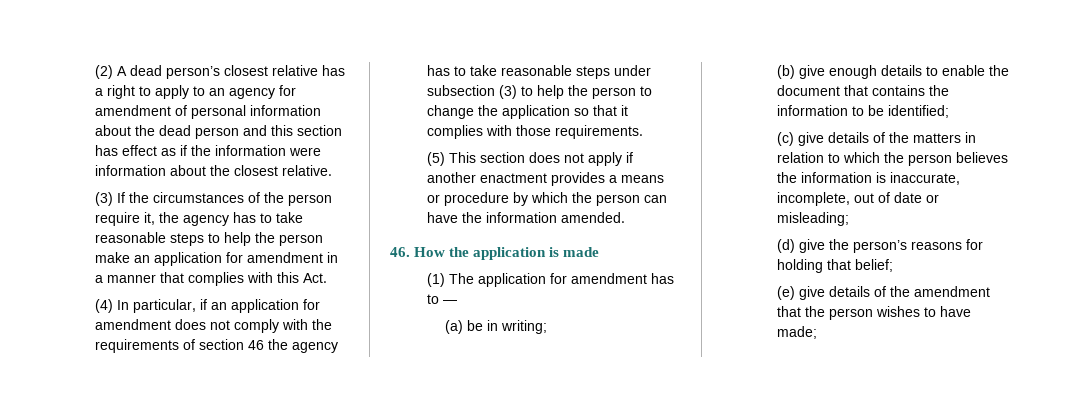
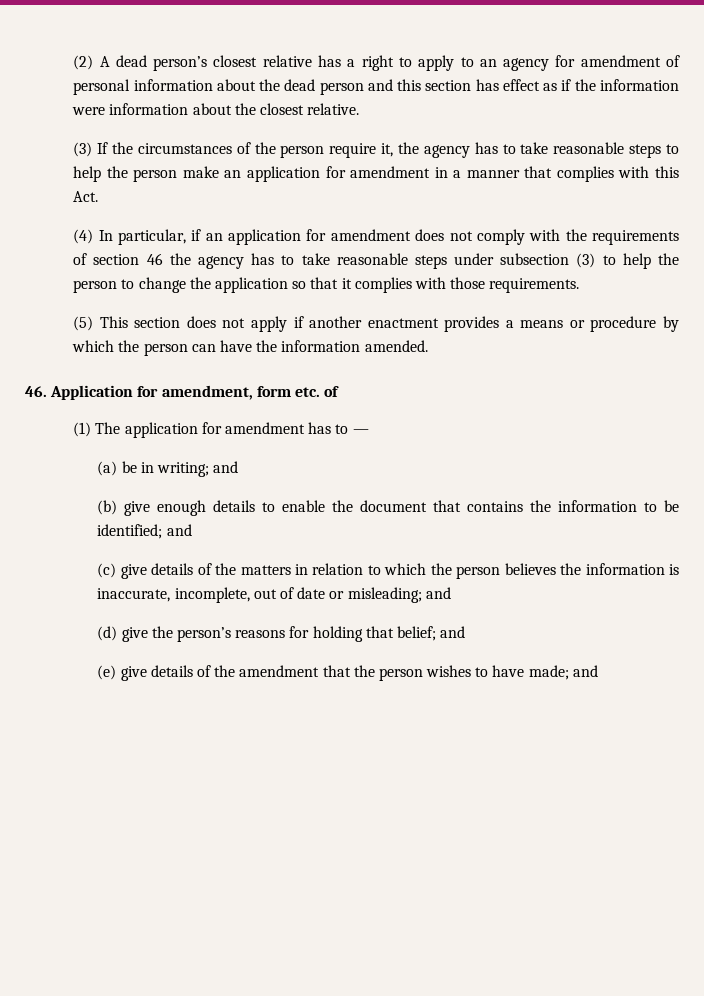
- 46. How the application is made
+ 46. Application for amendment, form etc. of
- (a) be in writing;
+ (a) be in writing; and
- (b) give enough details to enable the document that contains the information to be identified;
+ (b) give enough details to enable the document that contains the information to be identified; and
- (c) give details of the matters in relation to which the person believes the information is inaccurate, incomplete, out of date or misleading;
+ (c) give details of the matters in relation to which the person believes the information is inaccurate, incomplete, out of date or misleading; and
- (d) give the person’s reasons for holding that belief;
+ (d) give the person’s reasons for holding that belief; and
- (e) give details of the amendment that the person wishes to have made;
+ (e) give details of the amendment that the person wishes to have made; and

